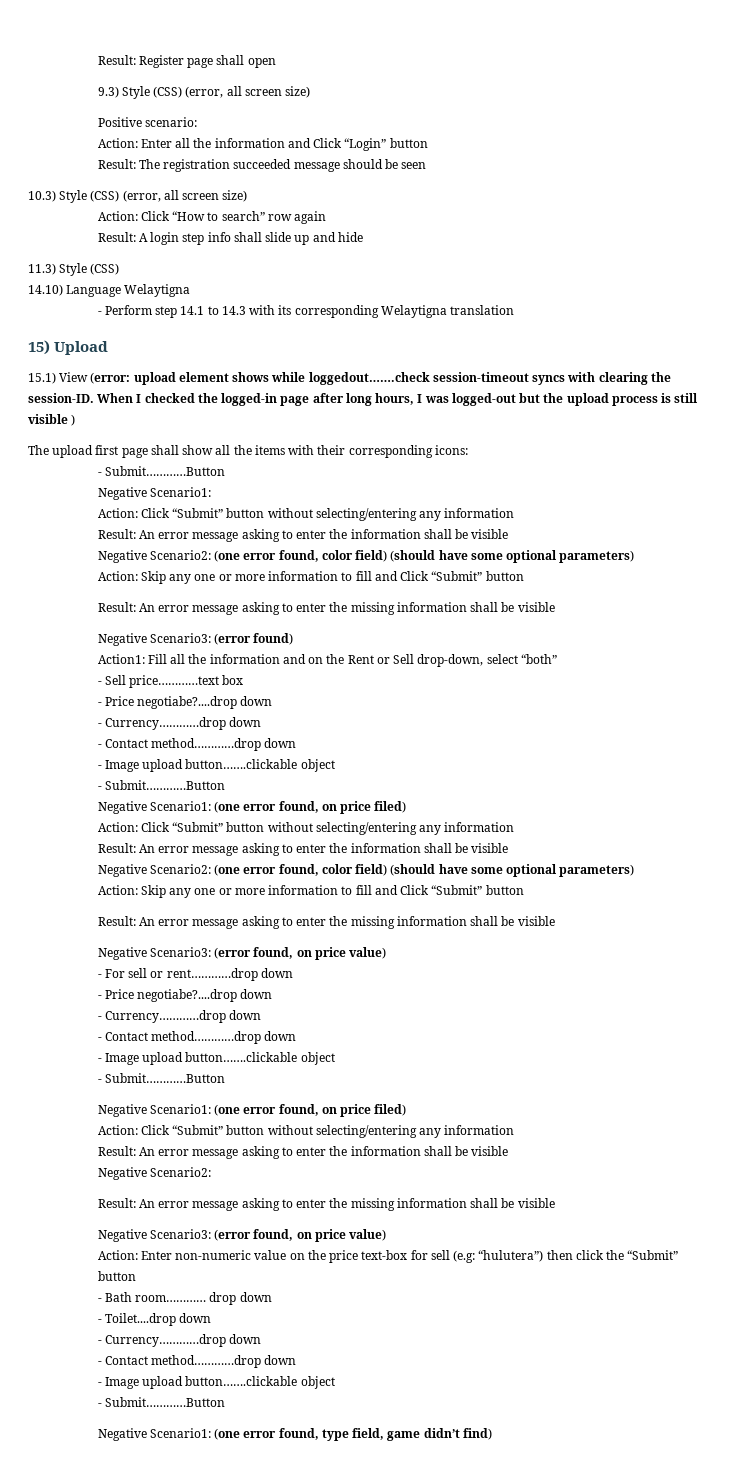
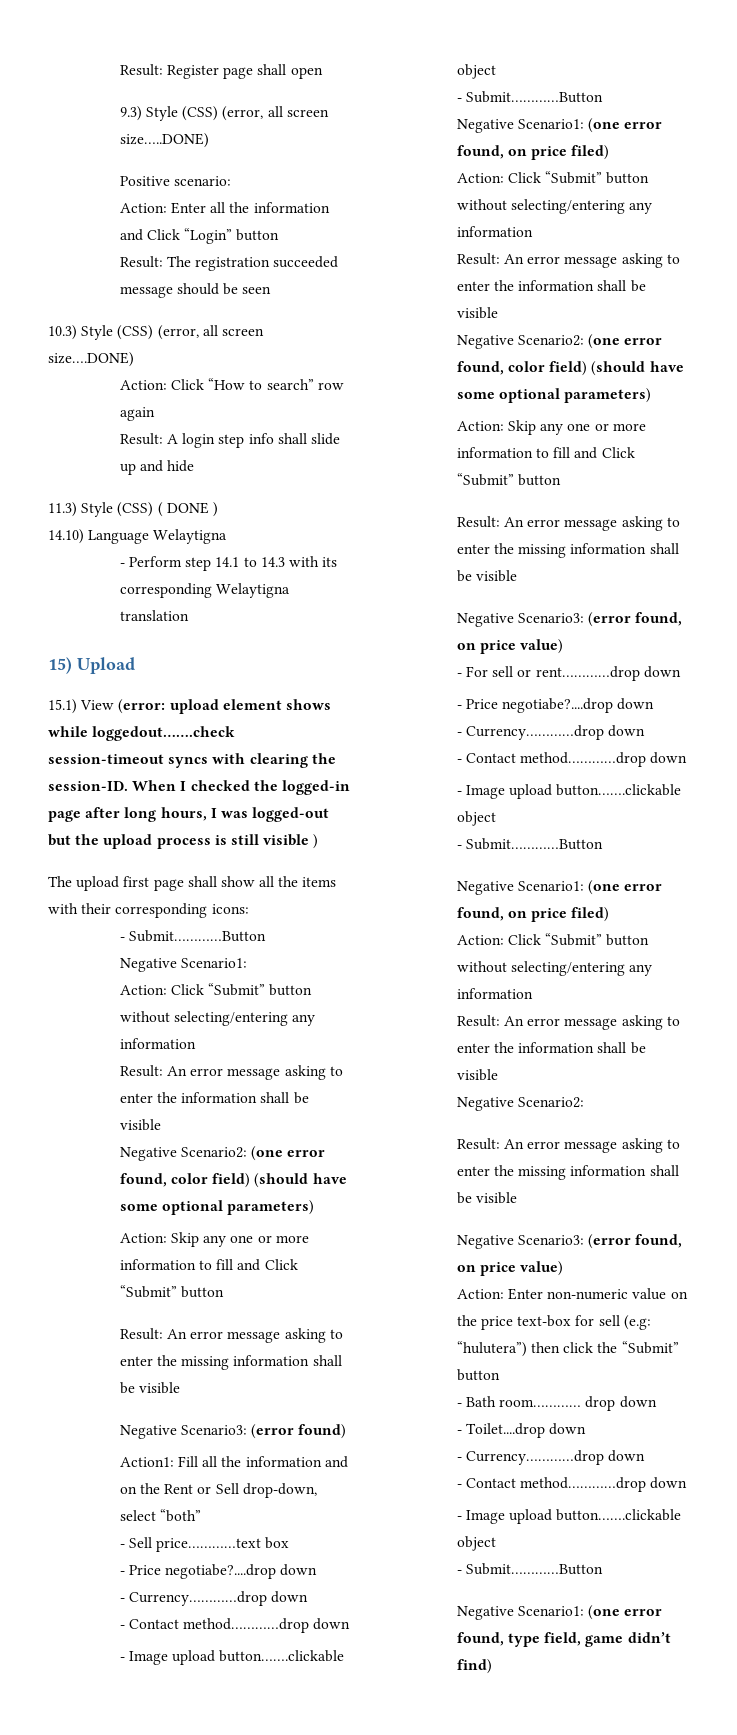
- 9.3) Style (CSS) (error, all screen size)
+ 9.3) Style (CSS) (error, all screen size…..DONE)
- 10.3) Style (CSS) (error, all screen size)
+ 10.3) Style (CSS) (error, all screen size….DONE)
- 11.3) Style (CSS)
+ 11.3) Style (CSS) ( DONE )

